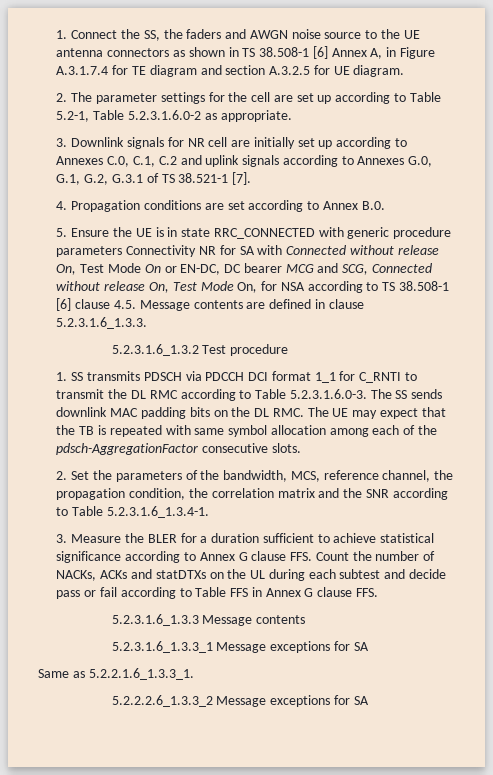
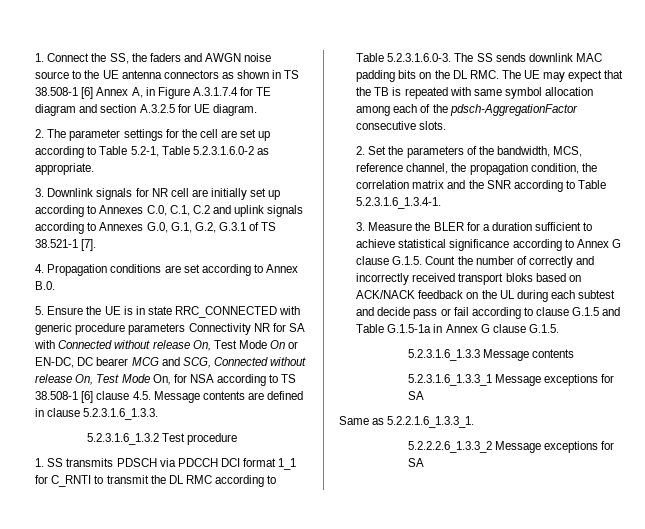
- 3. Measure the BLER for a duration sufficient to achieve statistical significance according to Annex G clause FFS. Count the number of NACKs, ACKs and statDTXs on the UL during each subtest and decide pass or fail according to Table FFS in Annex G clause FFS.
+ 3. Measure the BLER for a duration sufficient to achieve statistical significance according to Annex G clause G.1.5. Count the number of correctly and incorrectly received transport bloks based on ACK/NACK feedback on the UL during each subtest and decide pass or fail according to clause G.1.5 and Table G.1.5-1a in Annex G clause G.1.5.

